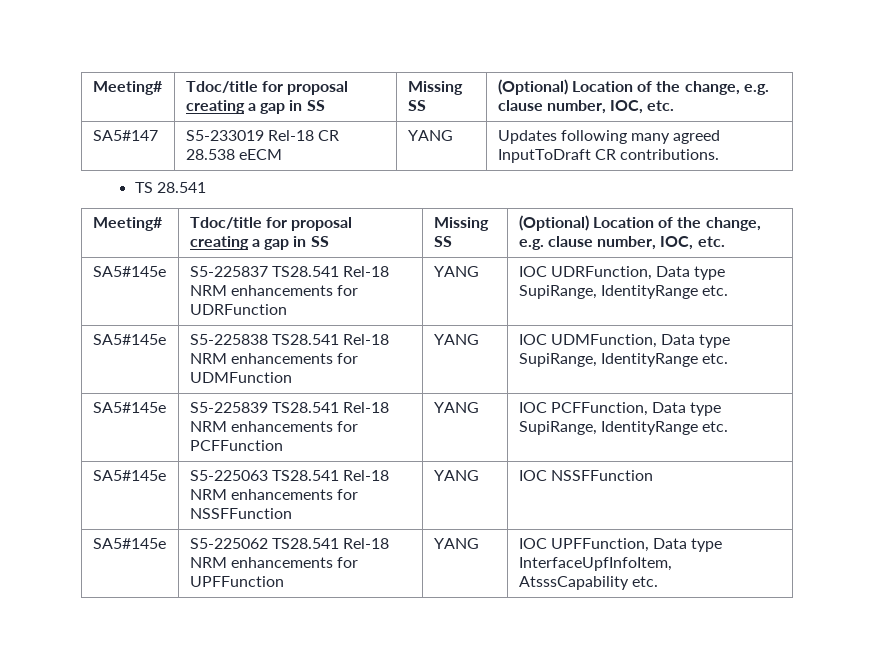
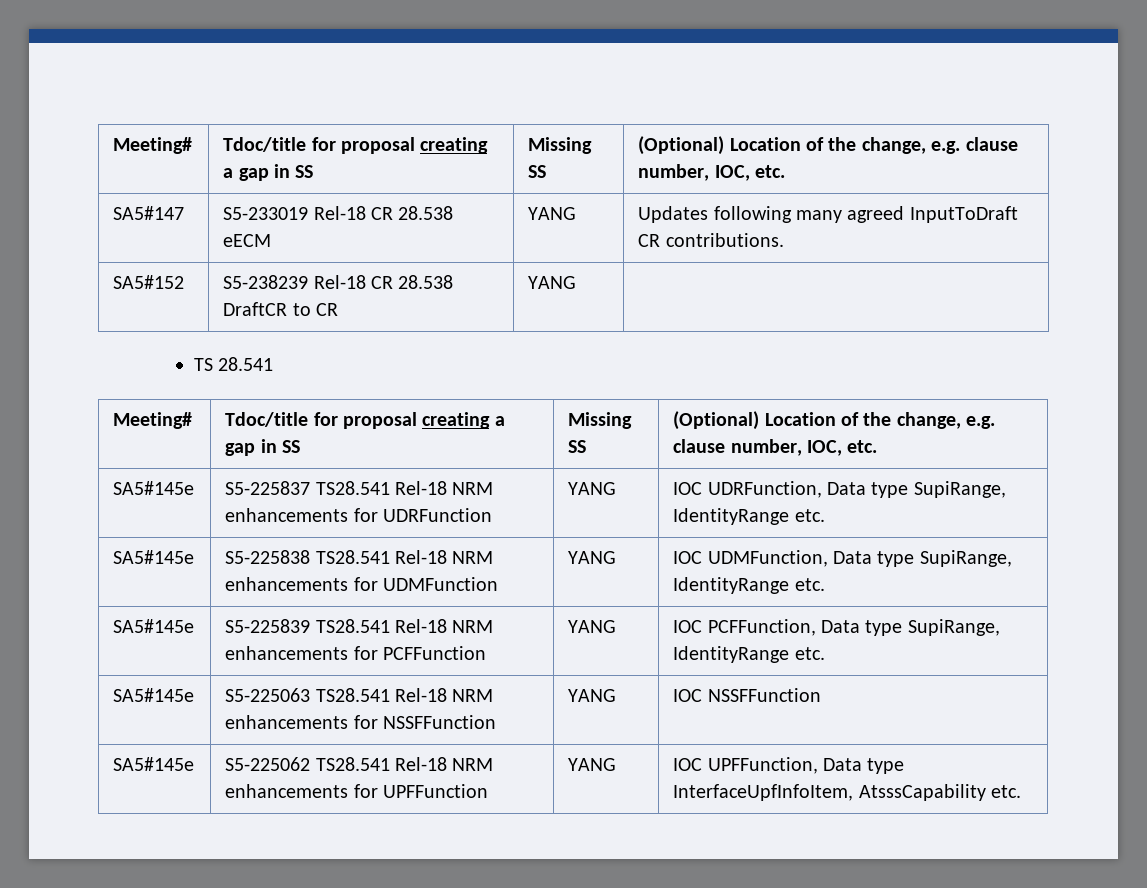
+ SA5#152 | S5-238239 Rel-18 CR 28.538 DraftCR to CR | YANG |

